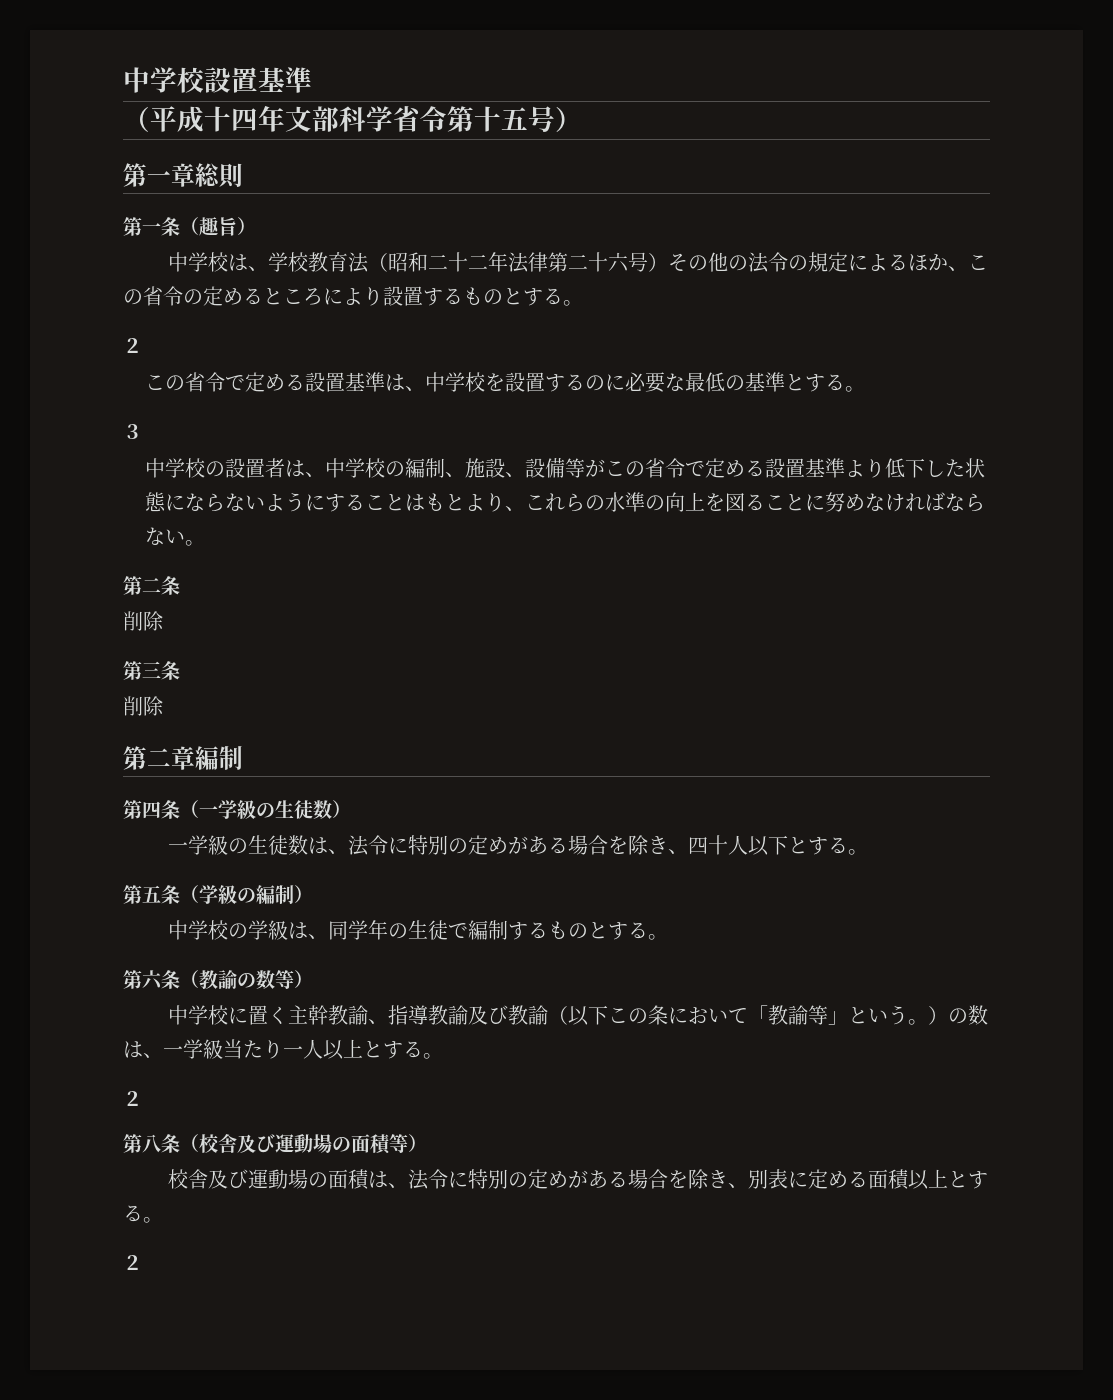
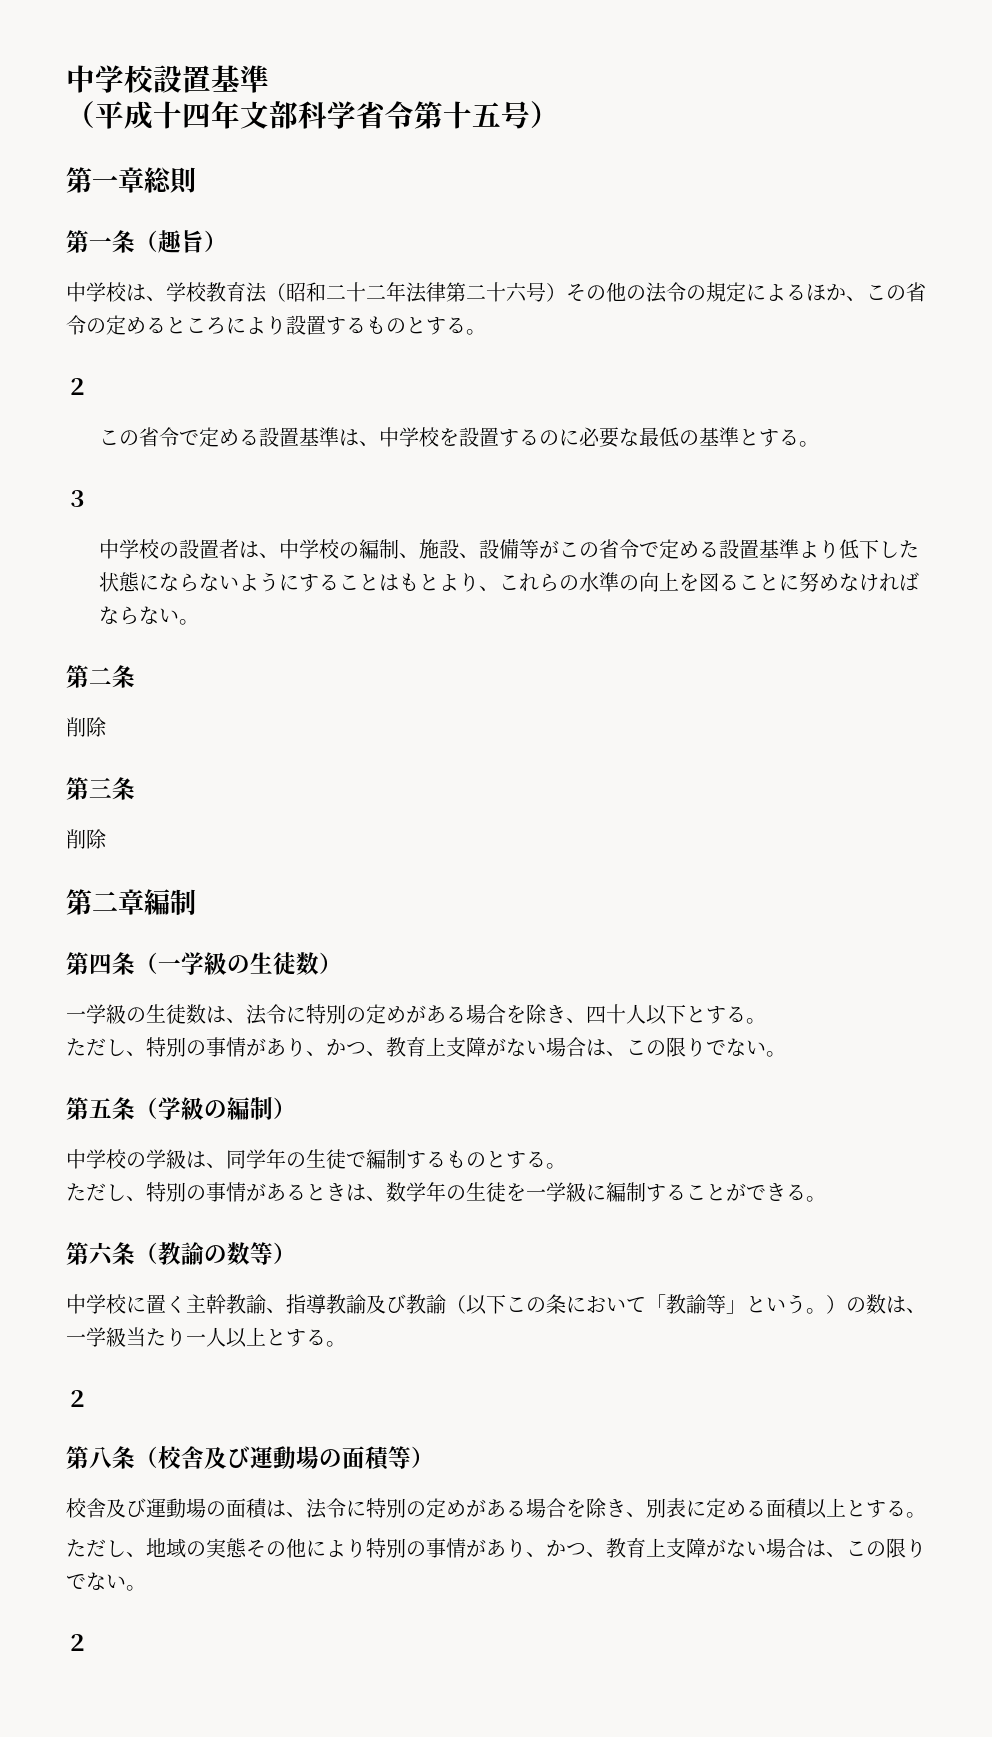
+ ただし、特別の事情があり、かつ、教育上支障がない場合は、この限りでない。
+ ただし、特別の事情があるときは、数学年の生徒を一学級に編制することができる。
+ ただし、地域の実態その他により特別の事情があり、かつ、教育上支障がない場合は、この限りでない。

